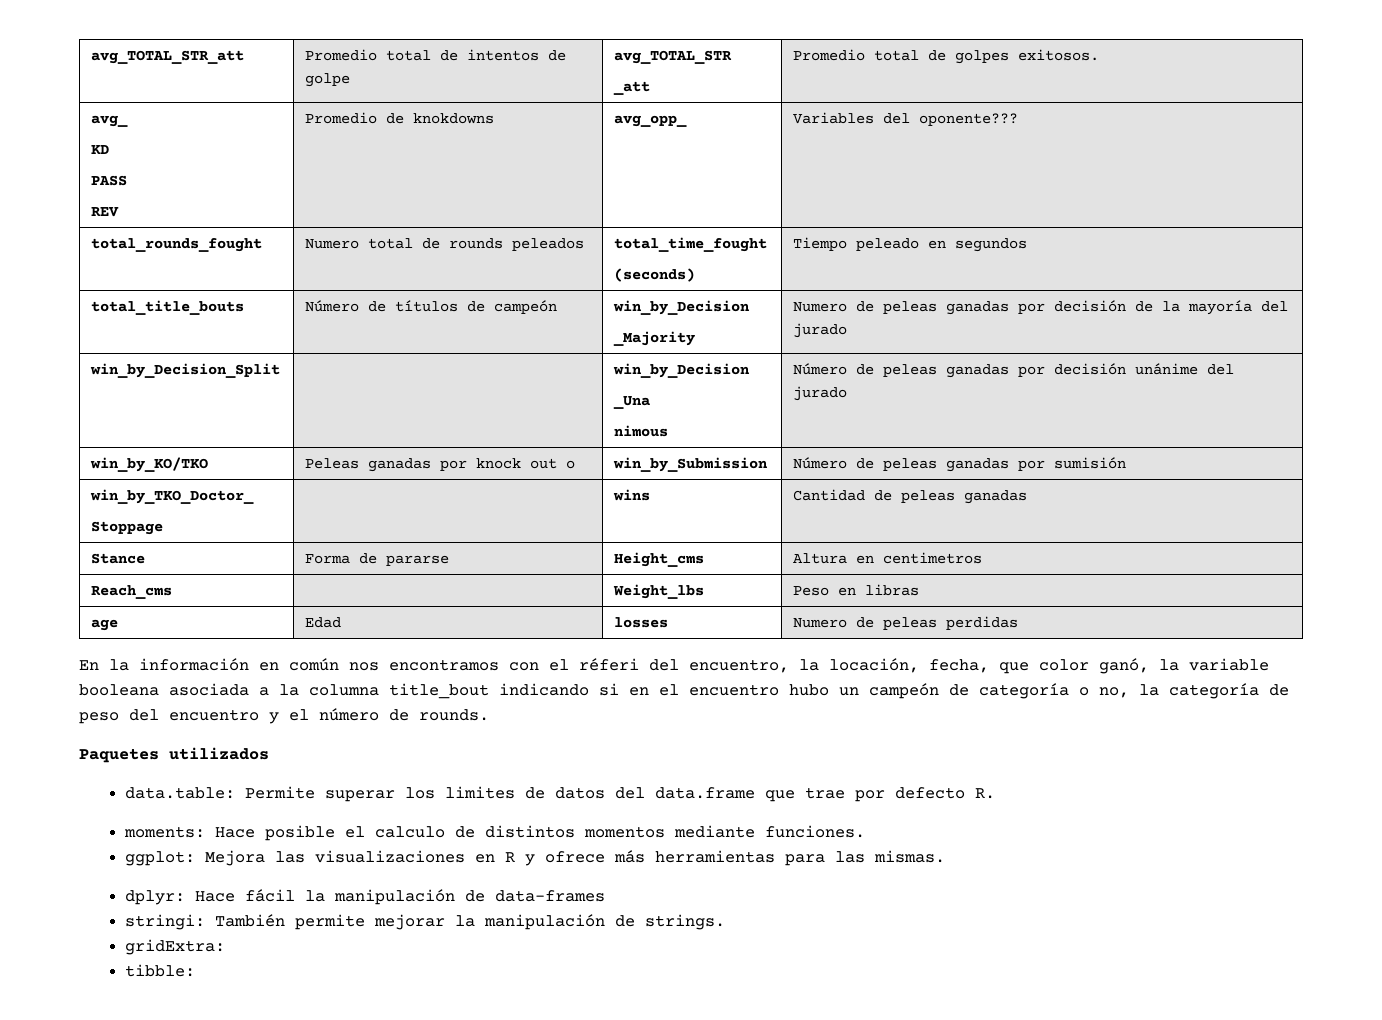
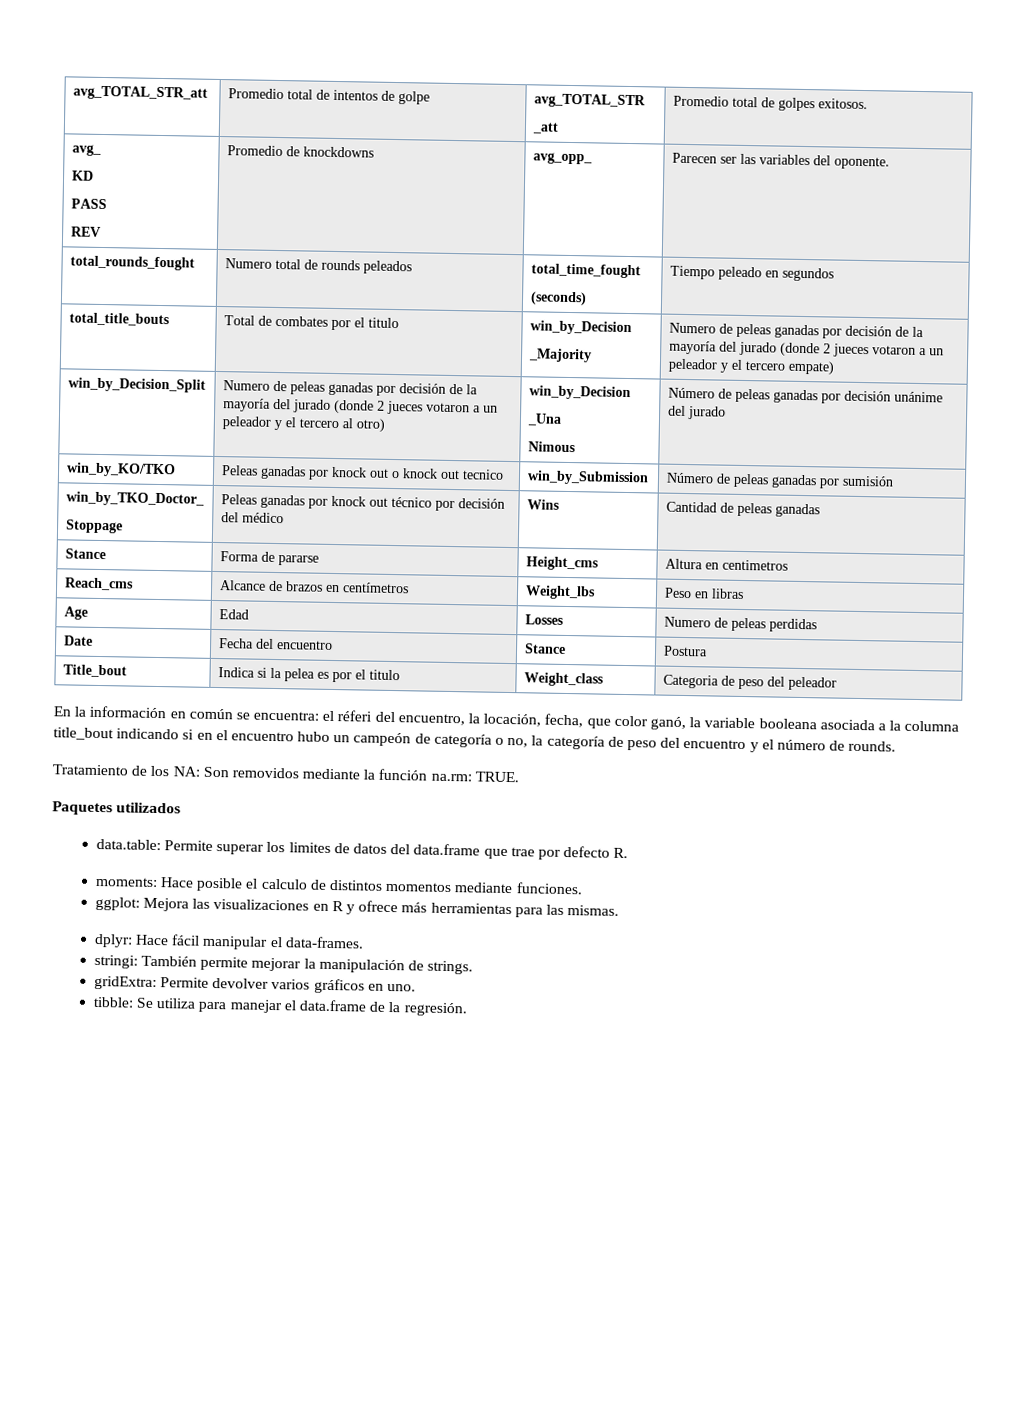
  avg_
  KD
  PASS
- REV | Promedio de knokdowns | avg_opp_ | Variables del oponente???
+ REV | Promedio de knockdowns | avg_opp_ | Parecen ser las variables del oponente.
- total_title_bouts | Número de títulos de campeón | win_by_Decision
- _Majority | Numero de peleas ganadas por decisión de la mayoría del jurado
- win_by_Decision_Split | | win_by_Decision
+ total_title_bouts | Total de combates por el titulo | win_by_Decision
+ _Majority | Numero de peleas ganadas por decisión de la mayoría del jurado (donde 2 jueces votaron a un peleador y el tercero empate)
+ win_by_Decision_Split | Numero de peleas ganadas por decisión de la mayoría del jurado (donde 2 jueces votaron a un peleador y el tercero al otro) | win_by_Decision
  _Una
- nimous | Número de peleas ganadas por decisión unánime del jurado
+ Nimous | Número de peleas ganadas por decisión unánime del jurado
- win_by_KO/TKO | Peleas ganadas por knock out o | win_by_Submission | Número de peleas ganadas por sumisión
+ win_by_KO/TKO | Peleas ganadas por knock out o knock out tecnico | win_by_Submission | Número de peleas ganadas por sumisión
  win_by_TKO_Doctor_
- Stoppage | | wins | Cantidad de peleas ganadas
+ Stoppage | Peleas ganadas por knock out técnico por decisión del médico | Wins | Cantidad de peleas ganadas
- Reach_cms | | Weight_lbs | Peso en libras
+ Reach_cms | Alcance de brazos en centímetros | Weight_lbs | Peso en libras
- age | Edad | losses | Numero de peleas perdidas
+ Age | Edad | Losses | Numero de peleas perdidas
+ Date | Fecha del encuentro | Stance | Postura
+ Title_bout | Indica si la pelea es por el titulo | Weight_class | Categoria de peso del peleador
- En la información en común nos encontramos con el réferi del encuentro, la locación, fecha, que color ganó, la variable booleana asociada a la columna title_bout indicando si en el encuentro hubo un campeón de categoría o no, la categoría de peso del encuentro y el número de rounds.
+ En la información en común se encuentra: el réferi del encuentro, la locación, fecha, que color ganó, la variable booleana asociada a la columna title_bout indicando si en el encuentro hubo un campeón de categoría o no, la categoría de peso del encuentro y el número de rounds.
+ Tratamiento de los NA: Son removidos mediante la función na.rm: TRUE.
- dplyr: Hace fácil la manipulación de data-frames
+ dplyr: Hace fácil manipular el data-frames.
- gridExtra:
- tibble:
+ gridExtra: Permite devolver varios gráficos en uno.
+ tibble: Se utiliza para manejar el data.frame de la regresión.

